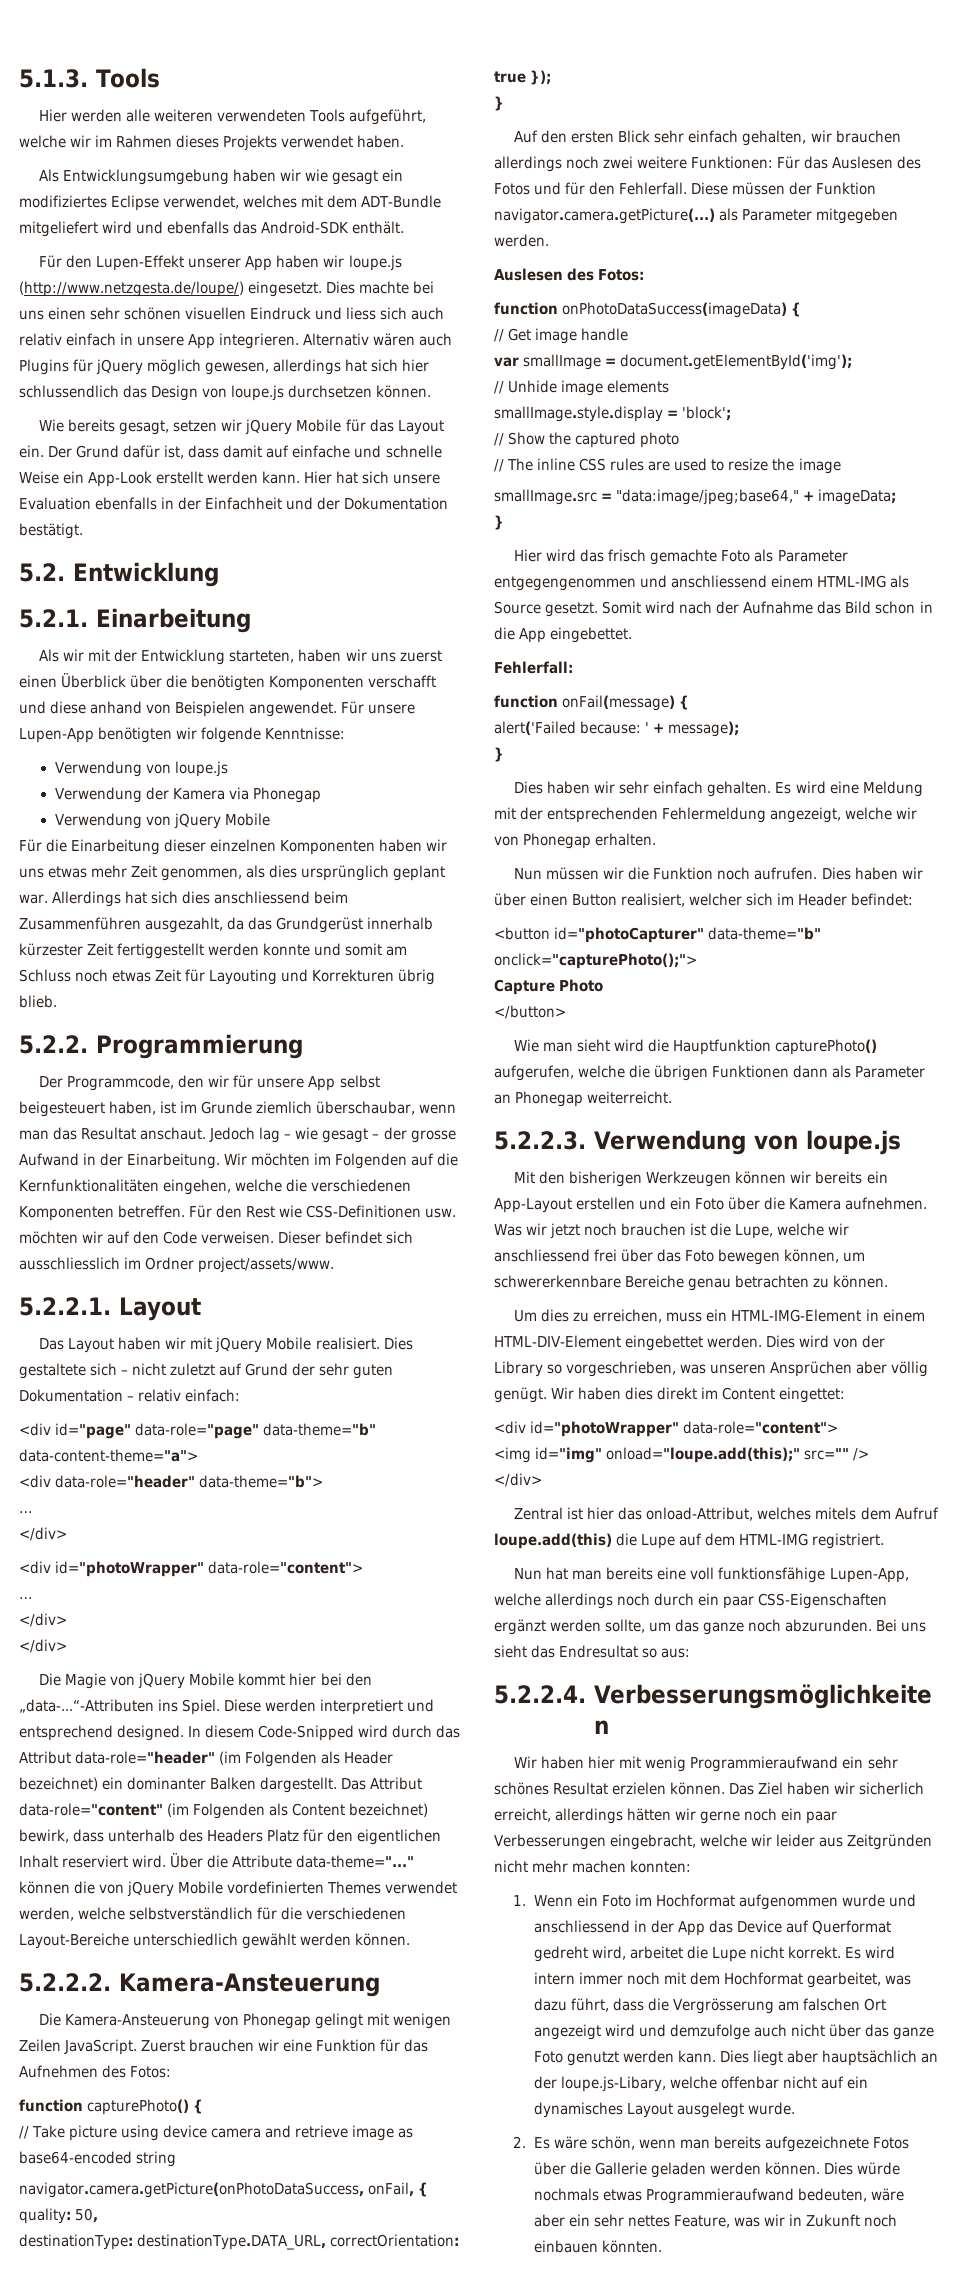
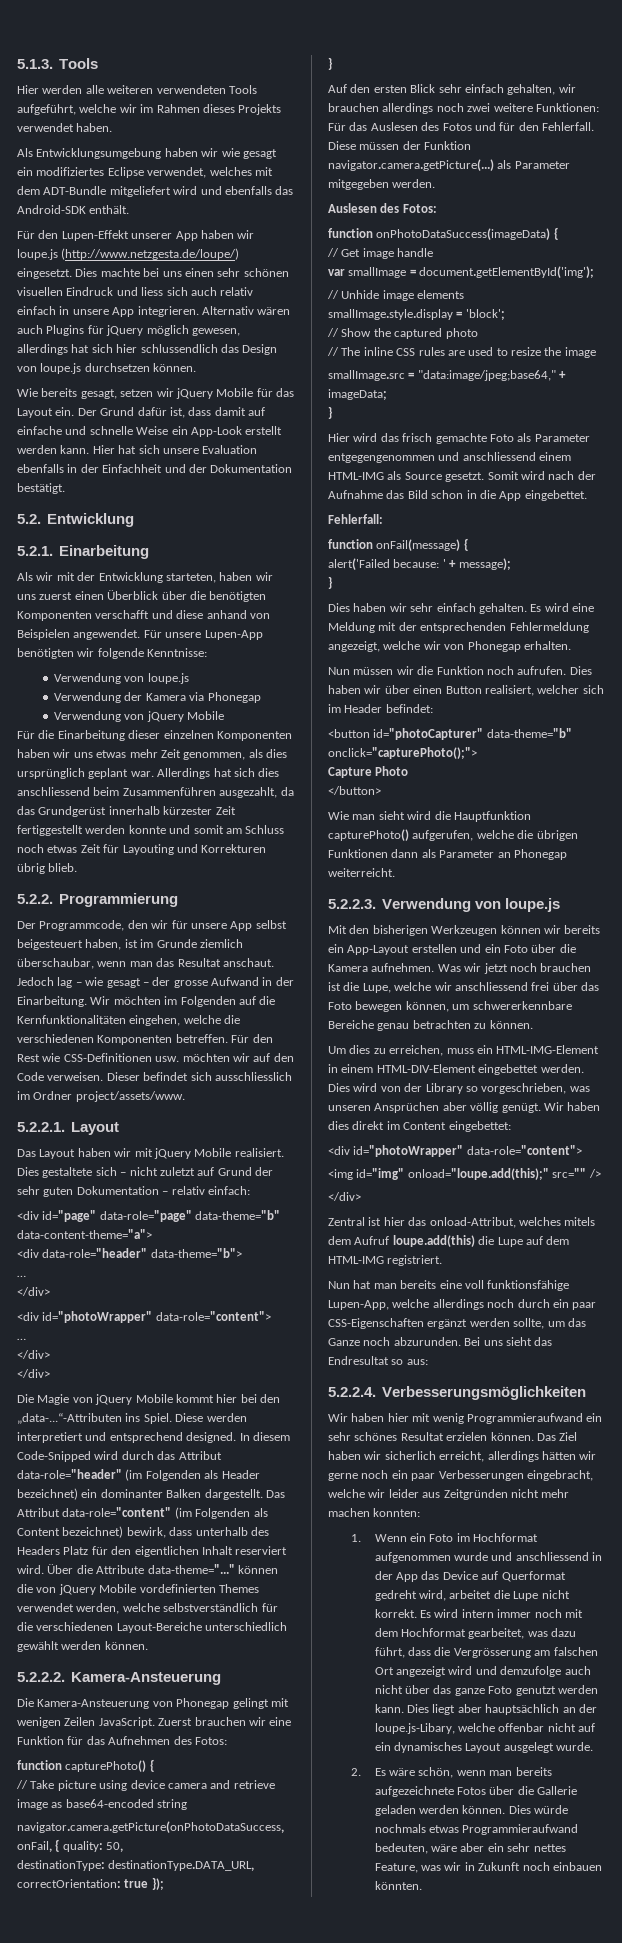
- Wir haben dies direkt im Content eingettet:
+ Wir haben dies direkt im Content eingebettet:
- Nun hat man bereits eine voll funktionsfähige Lupen-App, welche allerdings noch durch ein paar CSS-Eigenschaften ergänzt werden sollte, um das ganze noch abzurunden.
+ Nun hat man bereits eine voll funktionsfähige Lupen-App, welche allerdings noch durch ein paar CSS-Eigenschaften ergänzt werden sollte, um das Ganze noch abzurunden.

